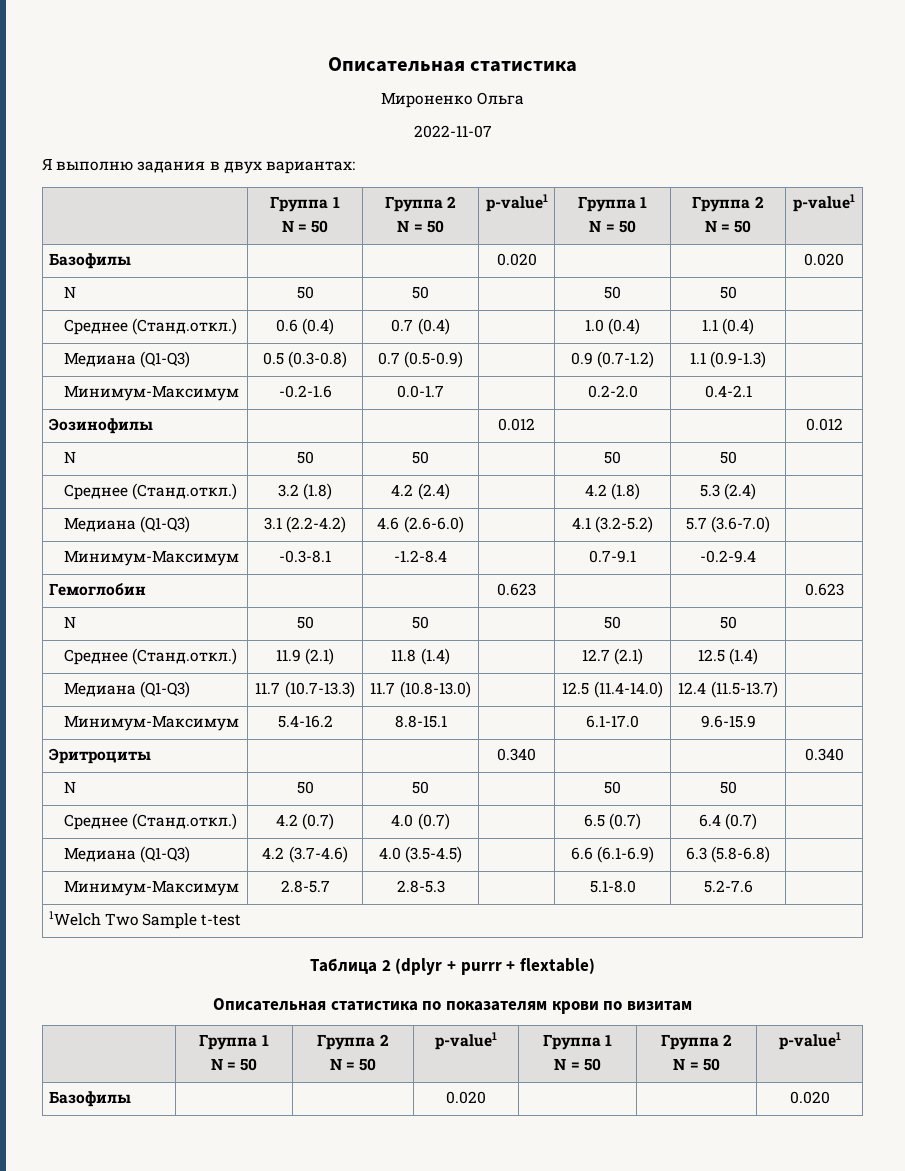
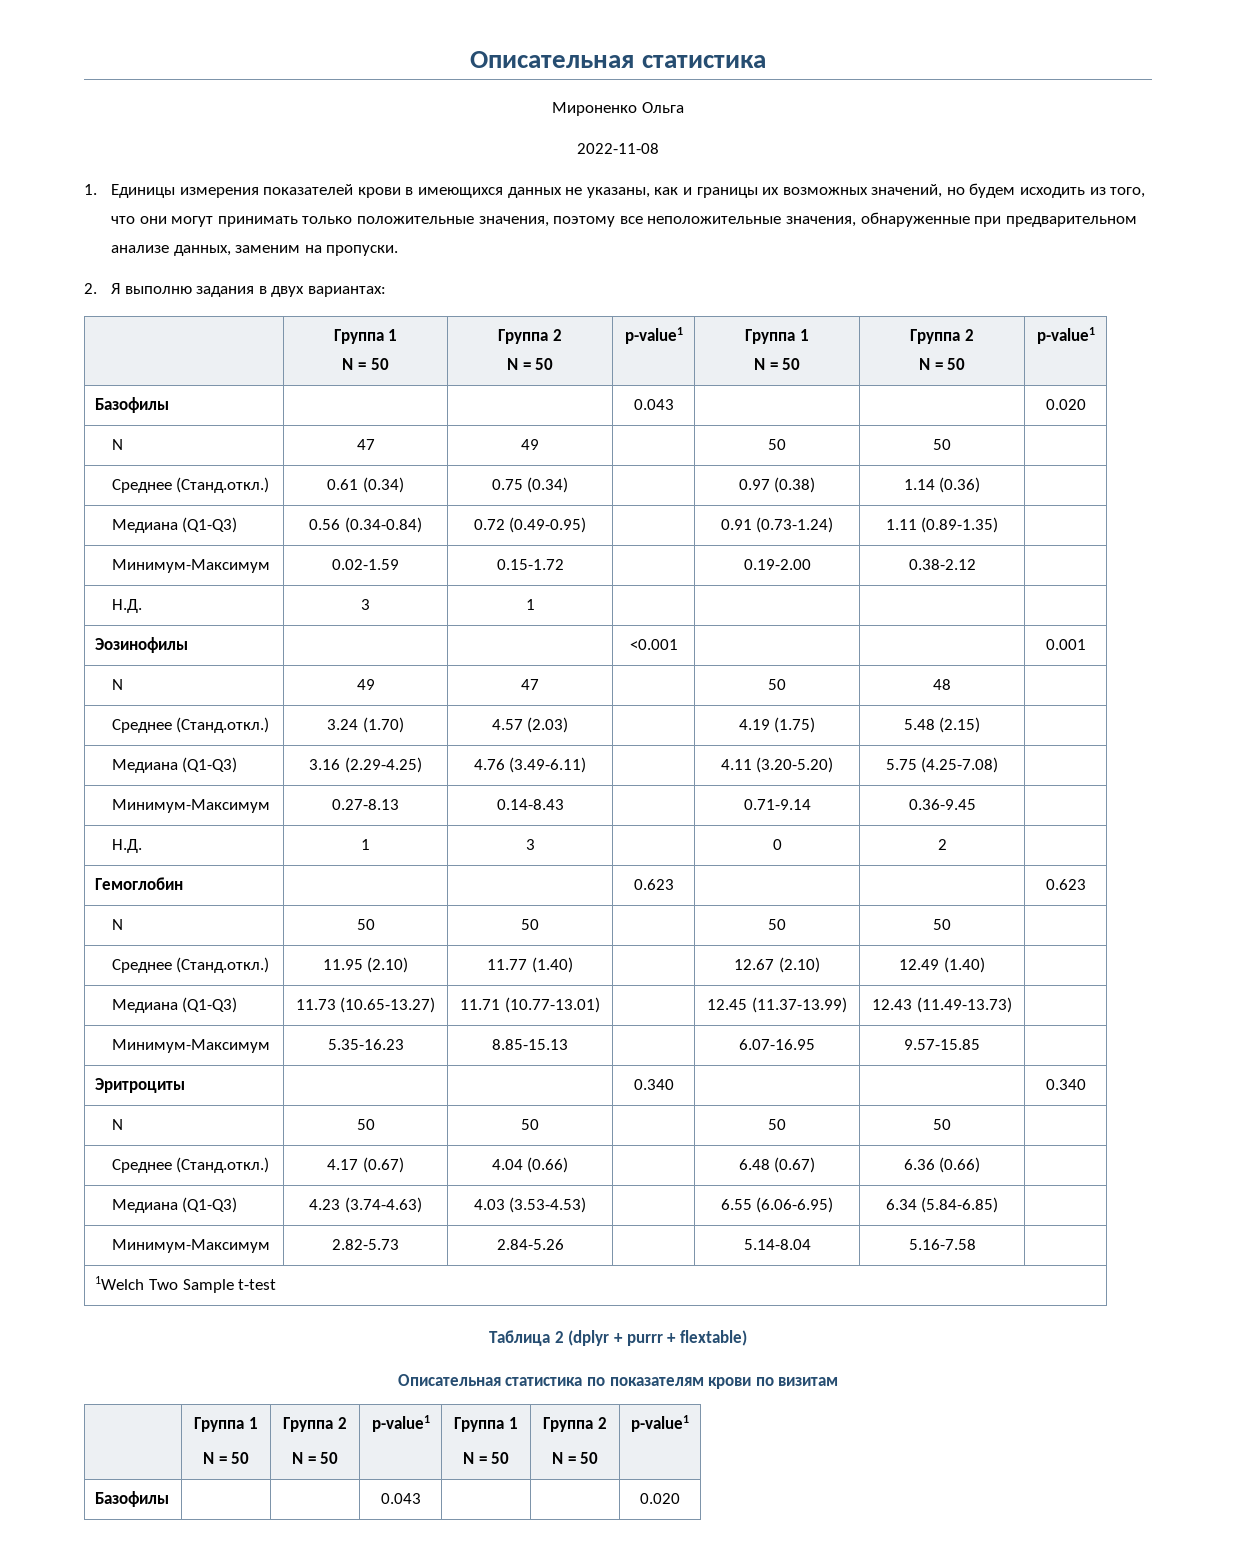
- 2022-11-07
- Я выполню задания в двух вариантах:
+ 2022-11-08
+ 1. Единицы измерения показателей крови в имеющихся данных не указаны, как и границы их возможных значений, но будем исходить из того, что они могут принимать только положительные значения, поэтому все неположительные значения, обнаруженные при предварительном анализе данных, заменим на пропуски.
+ 2. Я выполню задания в двух вариантах:
  | Группа 1
  N = 50 | Группа 2
  N = 50 | p-value1 | Группа 1
  N = 50 | Группа 2
  N = 50 | p-value1
- Базофилы | | | 0.020 | | | 0.020
- N | 50 | 50 | | 50 | 50 |
- Среднее (Станд.откл.) | 0.6 (0.4) | 0.7 (0.4) | | 1.0 (0.4) | 1.1 (0.4) |
- Медиана (Q1-Q3) | 0.5 (0.3-0.8) | 0.7 (0.5-0.9) | | 0.9 (0.7-1.2) | 1.1 (0.9-1.3) |
- Минимум-Максимум | -0.2-1.6 | 0.0-1.7 | | 0.2-2.0 | 0.4-2.1 |
+ Базофилы | | | 0.043 | | | 0.020
+ N | 47 | 49 | | 50 | 50 |
+ Среднее (Станд.откл.) | 0.61 (0.34) | 0.75 (0.34) | | 0.97 (0.38) | 1.14 (0.36) |
+ Медиана (Q1-Q3) | 0.56 (0.34-0.84) | 0.72 (0.49-0.95) | | 0.91 (0.73-1.24) | 1.11 (0.89-1.35) |
+ Минимум-Максимум | 0.02-1.59 | 0.15-1.72 | | 0.19-2.00 | 0.38-2.12 |
+ Н.Д. | 3 | 1 | | | |
- Эозинофилы | | | 0.012 | | | 0.012
- N | 50 | 50 | | 50 | 50 |
- Среднее (Станд.откл.) | 3.2 (1.8) | 4.2 (2.4) | | 4.2 (1.8) | 5.3 (2.4) |
- Медиана (Q1-Q3) | 3.1 (2.2-4.2) | 4.6 (2.6-6.0) | | 4.1 (3.2-5.2) | 5.7 (3.6-7.0) |
- Минимум-Максимум | -0.3-8.1 | -1.2-8.4 | | 0.7-9.1 | -0.2-9.4 |
+ Эозинофилы | | | <0.001 | | | 0.001
+ N | 49 | 47 | | 50 | 48 |
+ Среднее (Станд.откл.) | 3.24 (1.70) | 4.57 (2.03) | | 4.19 (1.75) | 5.48 (2.15) |
+ Медиана (Q1-Q3) | 3.16 (2.29-4.25) | 4.76 (3.49-6.11) | | 4.11 (3.20-5.20) | 5.75 (4.25-7.08) |
+ Минимум-Максимум | 0.27-8.13 | 0.14-8.43 | | 0.71-9.14 | 0.36-9.45 |
+ Н.Д. | 1 | 3 | | 0 | 2 |
- Среднее (Станд.откл.) | 11.9 (2.1) | 11.8 (1.4) | | 12.7 (2.1) | 12.5 (1.4) |
- Медиана (Q1-Q3) | 11.7 (10.7-13.3) | 11.7 (10.8-13.0) | | 12.5 (11.4-14.0) | 12.4 (11.5-13.7) |
- Минимум-Максимум | 5.4-16.2 | 8.8-15.1 | | 6.1-17.0 | 9.6-15.9 |
+ Среднее (Станд.откл.) | 11.95 (2.10) | 11.77 (1.40) | | 12.67 (2.10) | 12.49 (1.40) |
+ Медиана (Q1-Q3) | 11.73 (10.65-13.27) | 11.71 (10.77-13.01) | | 12.45 (11.37-13.99) | 12.43 (11.49-13.73) |
+ Минимум-Максимум | 5.35-16.23 | 8.85-15.13 | | 6.07-16.95 | 9.57-15.85 |
- Среднее (Станд.откл.) | 4.2 (0.7) | 4.0 (0.7) | | 6.5 (0.7) | 6.4 (0.7) |
- Медиана (Q1-Q3) | 4.2 (3.7-4.6) | 4.0 (3.5-4.5) | | 6.6 (6.1-6.9) | 6.3 (5.8-6.8) |
- Минимум-Максимум | 2.8-5.7 | 2.8-5.3 | | 5.1-8.0 | 5.2-7.6 |
+ Среднее (Станд.откл.) | 4.17 (0.67) | 4.04 (0.66) | | 6.48 (0.67) | 6.36 (0.66) |
+ Медиана (Q1-Q3) | 4.23 (3.74-4.63) | 4.03 (3.53-4.53) | | 6.55 (6.06-6.95) | 6.34 (5.84-6.85) |
+ Минимум-Максимум | 2.82-5.73 | 2.84-5.26 | | 5.14-8.04 | 5.16-7.58 |
  Описательная статистика по показателям крови по визитам
  | Группа 1
  N = 50 | Группа 2
  N = 50 | p-value1 | Группа 1
  N = 50 | Группа 2
  N = 50 | p-value1
- Базофилы | | | 0.020 | | | 0.020
+ Базофилы | | | 0.043 | | | 0.020

